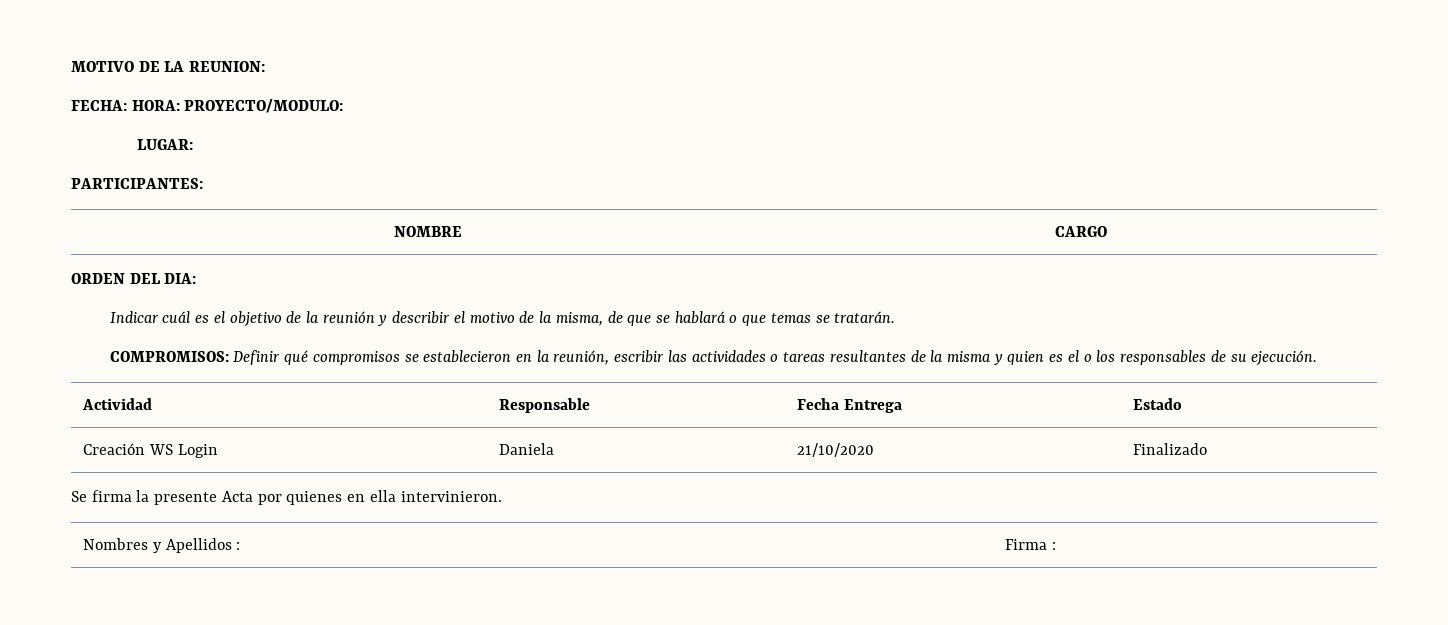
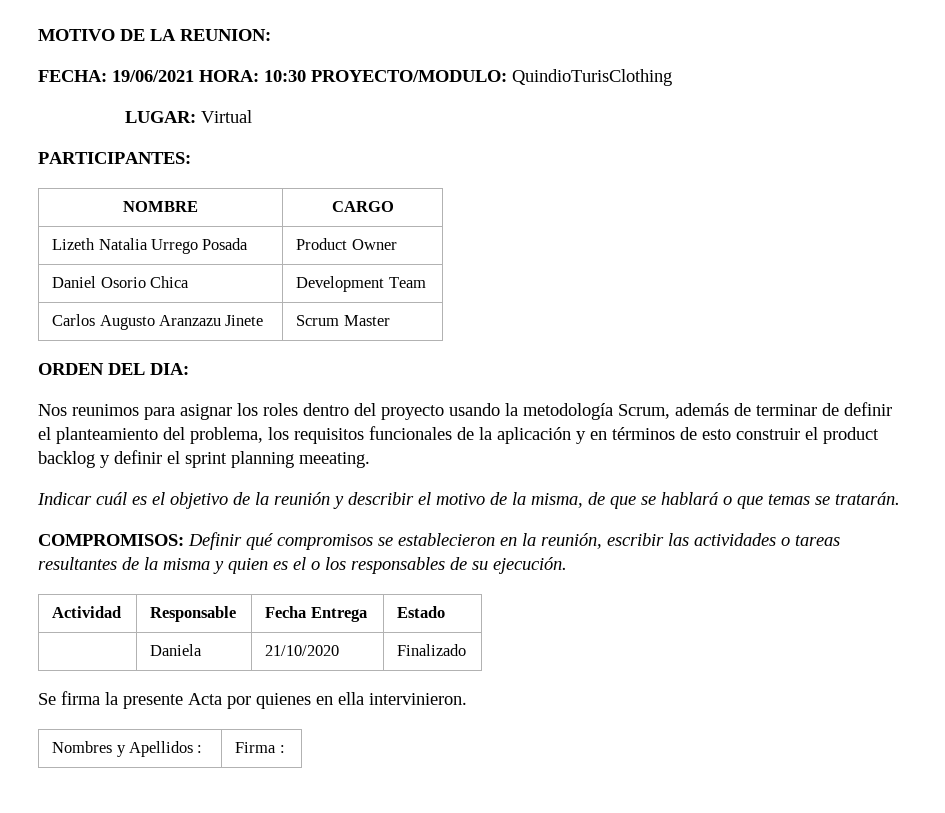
- FECHA: HORA: PROYECTO/MODULO:
+ FECHA: 19/06/2021 HORA: 10:30 PROYECTO/MODULO: QuindioTurisClothing
- LUGAR:
+ LUGAR: Virtual
+ Lizeth Natalia Urrego Posada | Product Owner
+ Daniel Osorio Chica | Development Team
+ Carlos Augusto Aranzazu Jinete | Scrum Master
  ORDEN DEL DIA:
+ Nos reunimos para asignar los roles dentro del proyecto usando la metodología Scrum, además de terminar de definir el planteamiento del problema, los requisitos funcionales de la aplicación y en términos de esto construir el product backlog y definir el sprint planning meeating.
- Creación WS Login | Daniela | 21/10/2020 | Finalizado
+ | Daniela | 21/10/2020 | Finalizado

